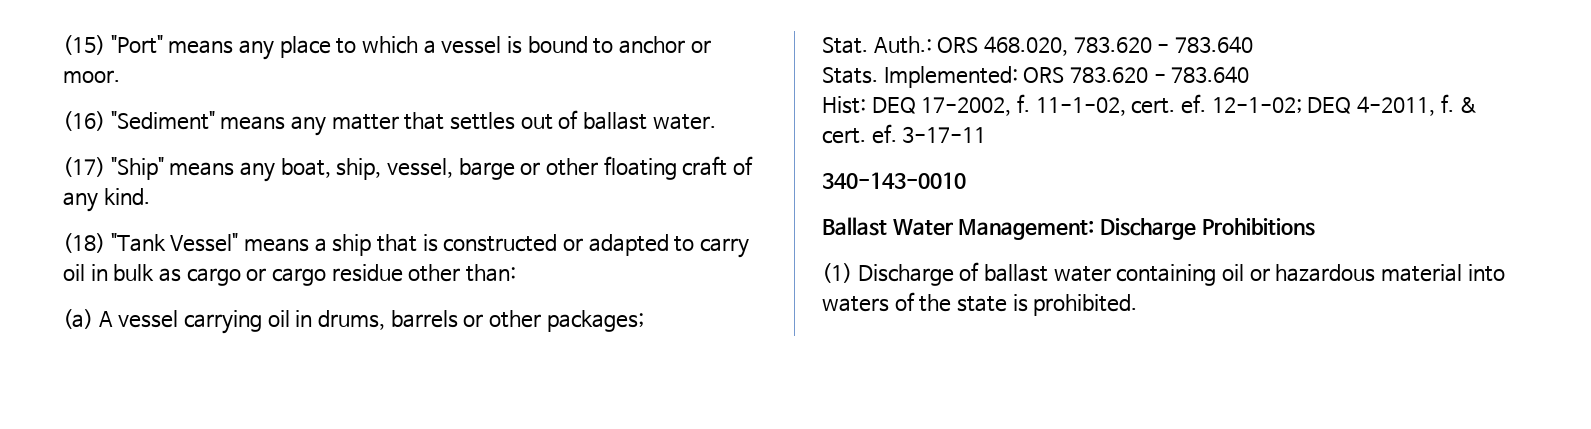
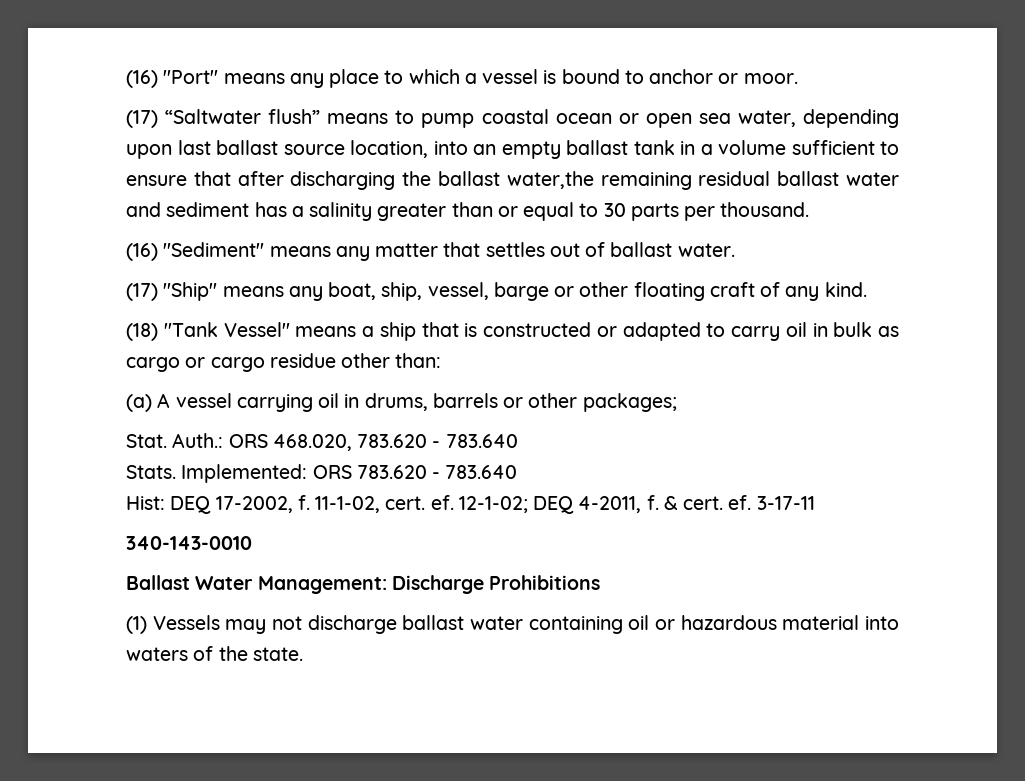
- (15) "Port" means any place to which a vessel is bound to anchor or moor.
+ (16) "Port" means any place to which a vessel is bound to anchor or moor.
+ (17) “Saltwater flush” means to pump coastal ocean or open sea water, depending upon last ballast source location, into an empty ballast tank in a volume sufficient to ensure that after discharging the ballast water,the remaining residual ballast water and sediment has a salinity greater than or equal to 30 parts per thousand.
- (1) Discharge of ballast water containing oil or hazardous material into waters of the state is prohibited.
+ (1) Vessels may not discharge ballast water containing oil or hazardous material into waters of the state.

